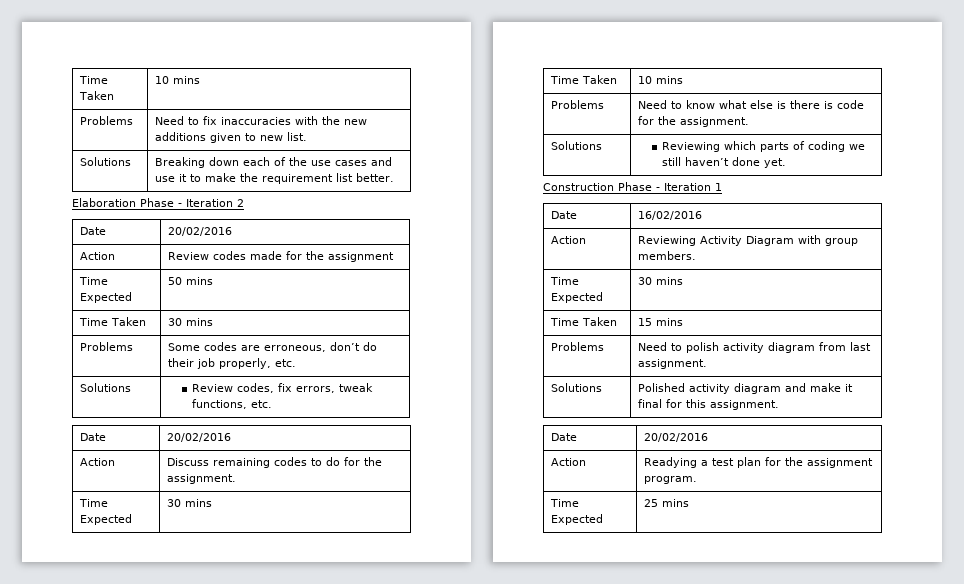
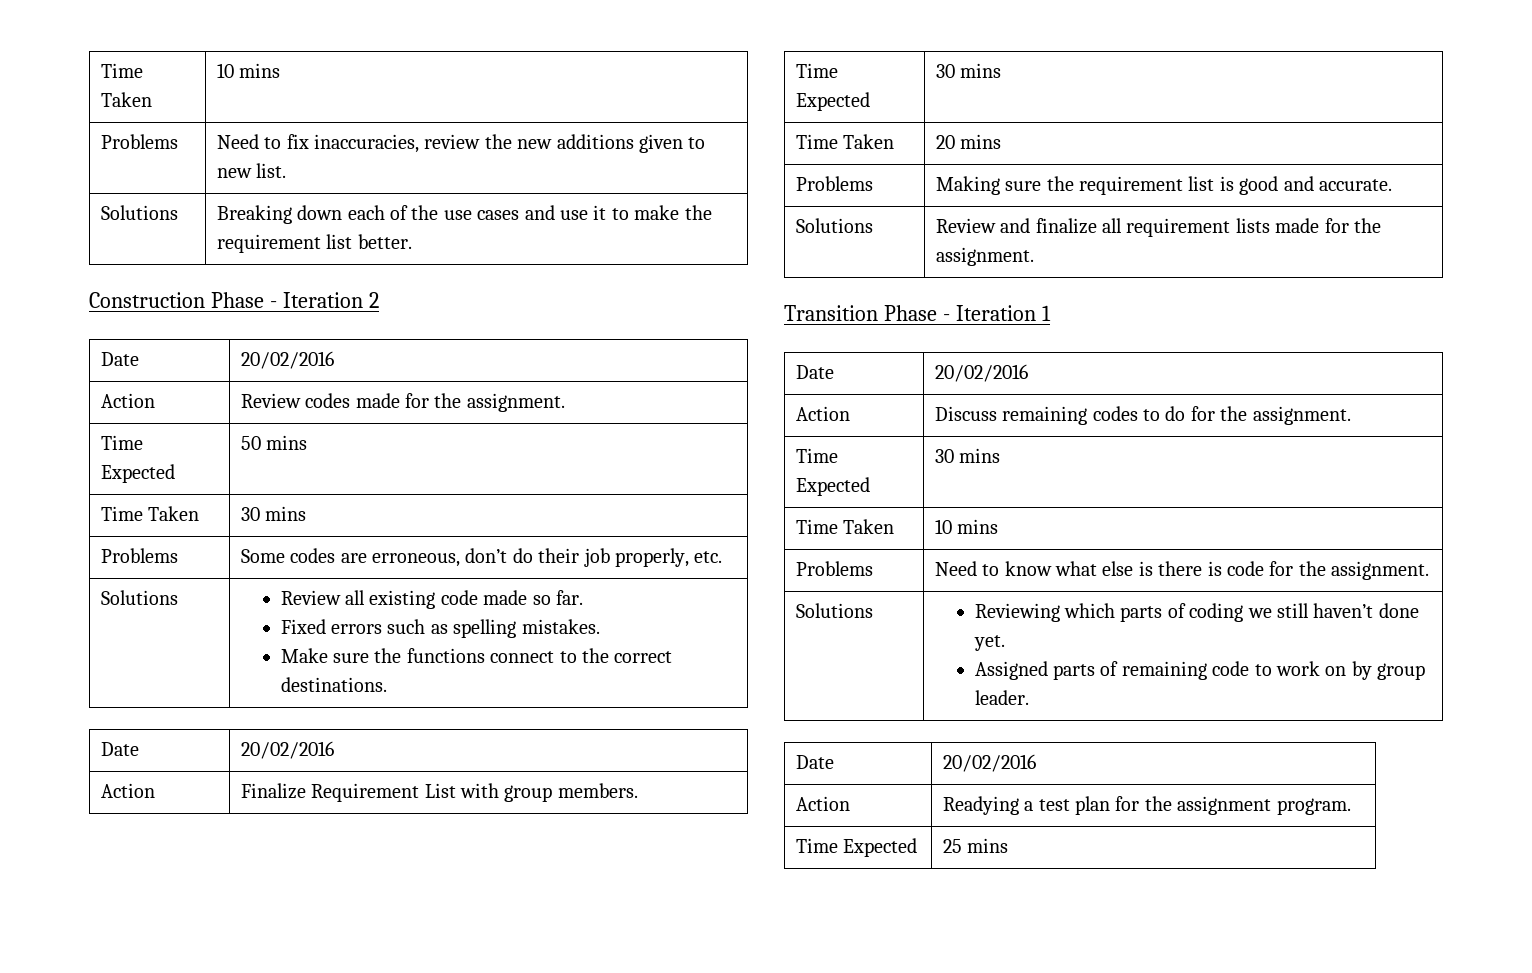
- Problems | Need to fix inaccuracies with the new additions given to new list.
+ Problems | Need to fix inaccuracies, review the new additions given to new list.
- Elaboration Phase - Iteration 2
+ Construction Phase - Iteration 2
- Action | Review codes made for the assignment
+ Action | Review codes made for the assignment.
- Solutions | Review codes, fix errors, tweak functions, etc.
+ Solutions | Review all existing code made so far.
+ Fixed errors such as spelling mistakes.
+ Make sure the functions connect to the correct destinations.
+ Date | 20/02/2016
+ Action | Finalize Requirement List with group members.
+ Time Expected | 30 mins
+ Time Taken | 20 mins
+ Problems | Making sure the requirement list is good and accurate.
+ Solutions | Review and finalize all requirement lists made for the assignment.
+ Transition Phase - Iteration 1
  Solutions | Reviewing which parts of coding we still haven’t done yet.
- Construction Phase - Iteration 1
- Date | 16/02/2016
- Action | Reviewing Activity Diagram with group members.
- Time Expected | 30 mins
- Time Taken | 15 mins
- Problems | Need to polish activity diagram from last assignment.
- Solutions | Polished activity diagram and make it final for this assignment.
+ Assigned parts of remaining code to work on by group leader.

